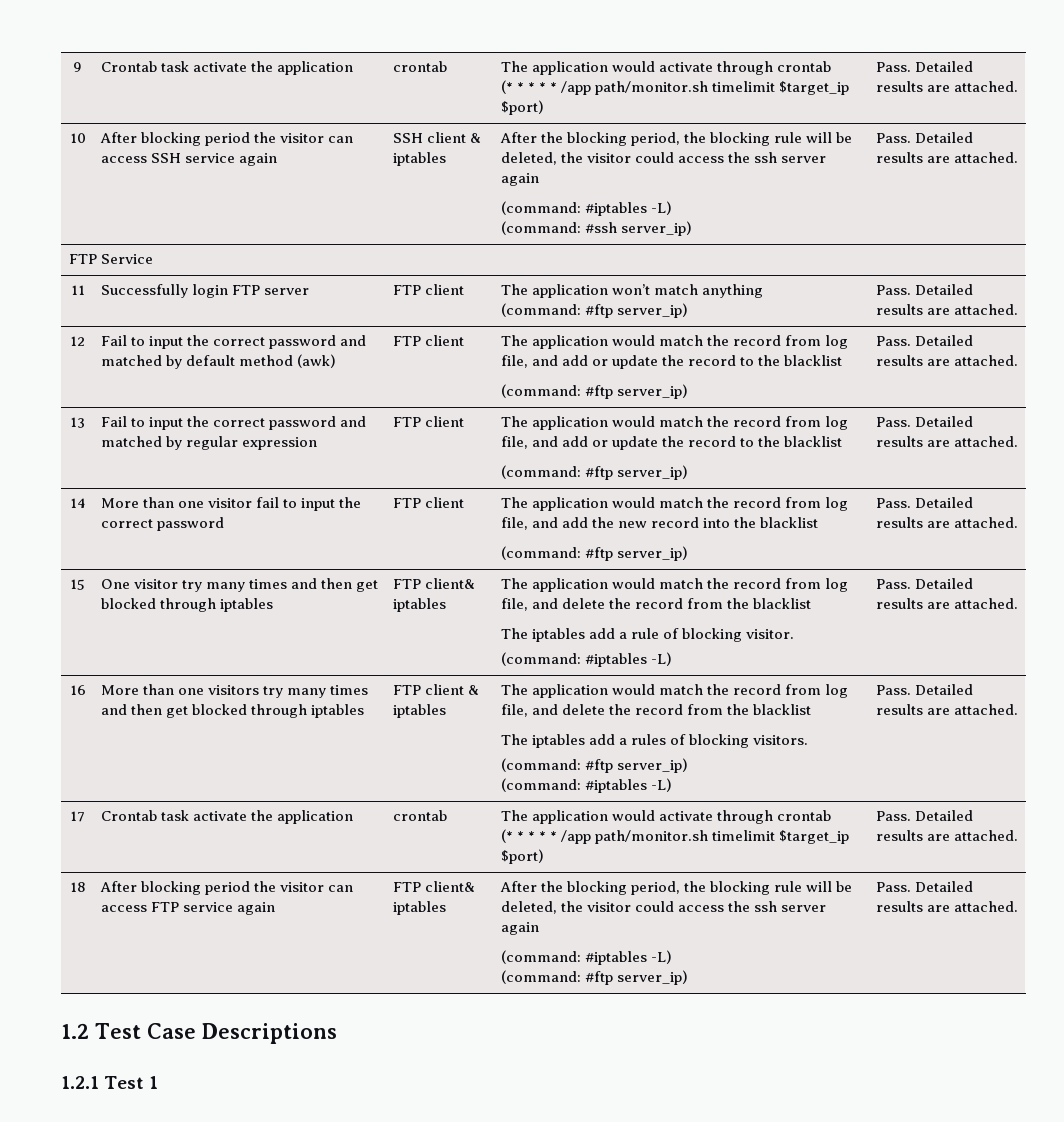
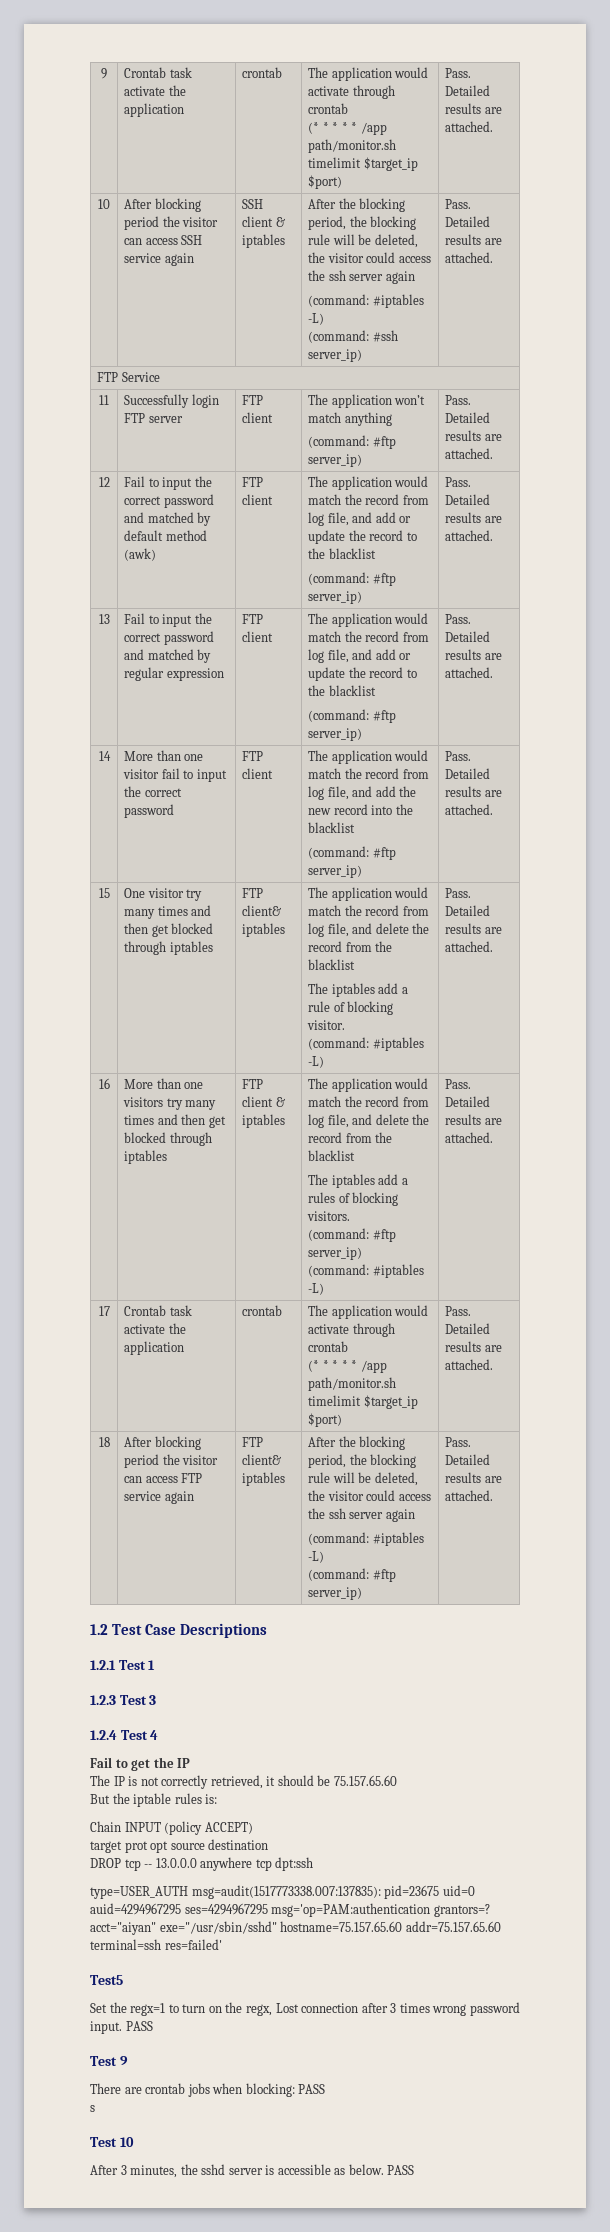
+ 1.2.3 Test 3
+ 1.2.4 Test 4
+ Fail to get the IP
+ The IP is not correctly retrieved, it should be 75.157.65.60
+ But the iptable rules is:
+ Chain INPUT (policy ACCEPT)
+ target prot opt source destination
+ DROP tcp -- 13.0.0.0 anywhere tcp dpt:ssh
+ type=USER_AUTH msg=audit(1517773338.007:137835): pid=23675 uid=0 auid=4294967295 ses=4294967295 msg='op=PAM:authentication grantors=? acct="aiyan" exe="/usr/sbin/sshd" hostname=75.157.65.60 addr=75.157.65.60 terminal=ssh res=failed'
+ Test5
+ Set the regx=1 to turn on the regx, Lost connection after 3 times wrong password input. PASS
+ Test 9
+ There are crontab jobs when blocking: PASS
+ s
+ Test 10
+ After 3 minutes, the sshd server is accessible as below. PASS

